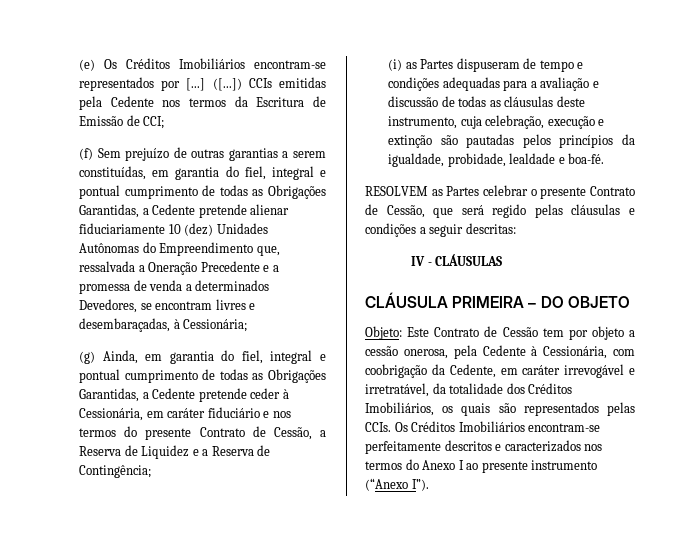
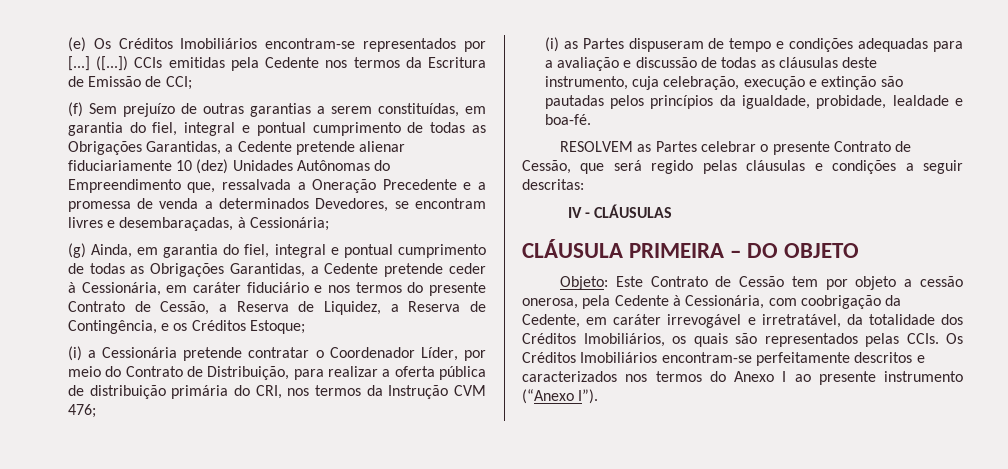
- (g) Ainda, em garantia do fiel, integral e pontual cumprimento de todas as Obrigações Garantidas, a Cedente pretende ceder à Cessionária, em caráter fiduciário e nos termos do presente Contrato de Cessão, a Reserva de Liquidez e a Reserva de Contingência;
+ (g) Ainda, em garantia do fiel, integral e pontual cumprimento de todas as Obrigações Garantidas, a Cedente pretende ceder à Cessionária, em caráter fiduciário e nos termos do presente Contrato de Cessão, a Reserva de Liquidez, a Reserva de Contingência, e os Créditos Estoque;
+ (i) a Cessionária pretende contratar o Coordenador Líder, por meio do Contrato de Distribuição, para realizar a oferta pública de distribuição primária do CRI, nos termos da Instrução CVM 476;

